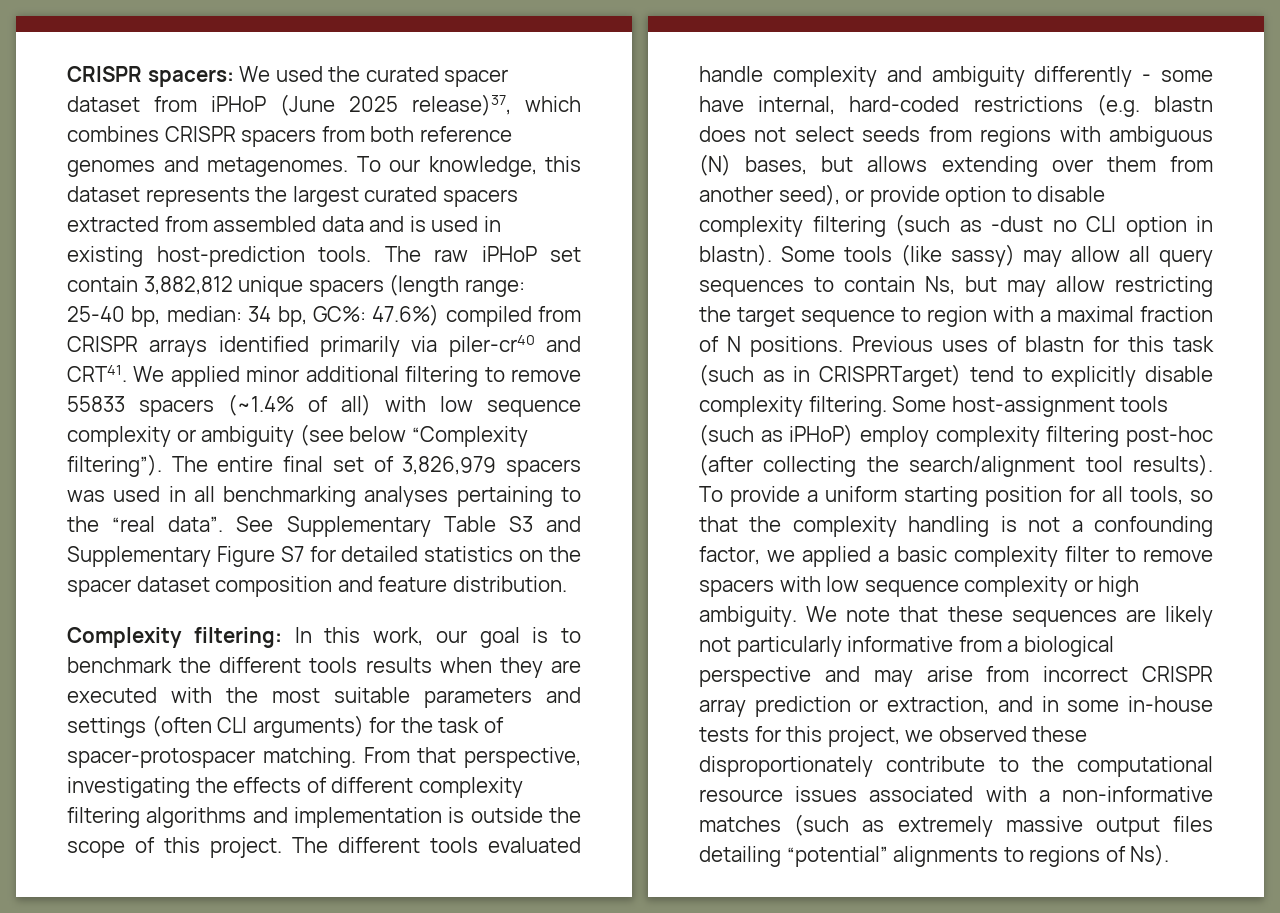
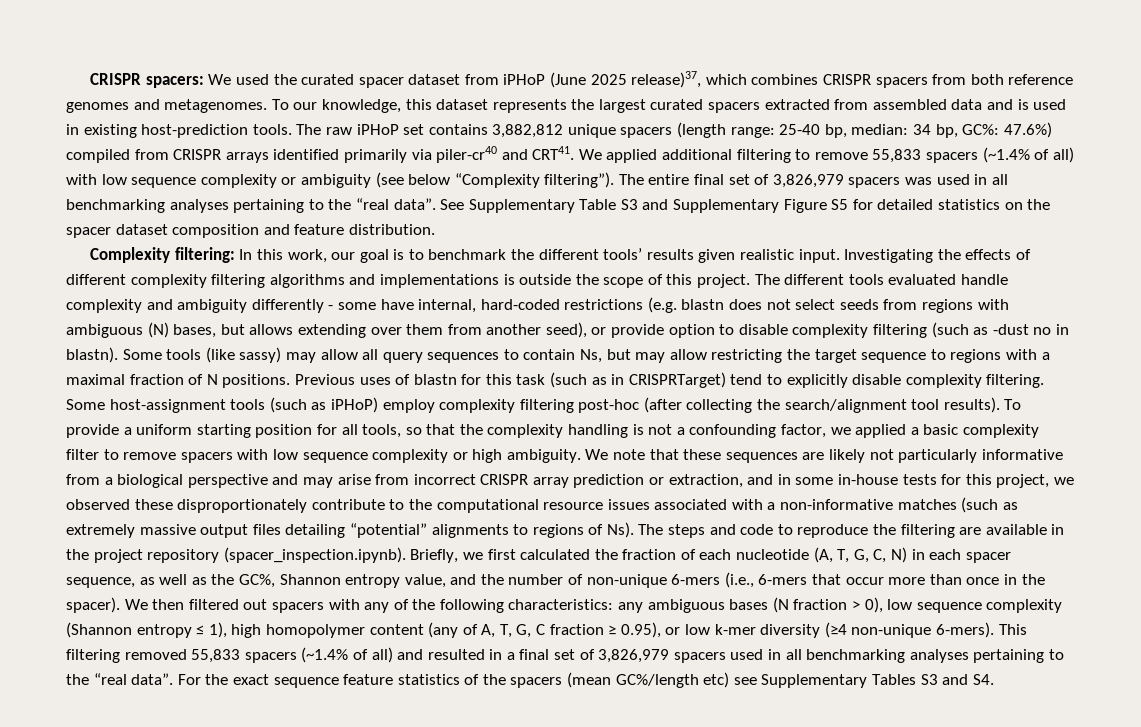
- The raw iPHoP set contain 3,882,812 unique spacers (length range: 25-40 bp, median: 34 bp, GC%: 47.6%) compiled from CRISPR arrays identified primarily via piler-cr40 and CRT41.
+ The raw iPHoP set contains 3,882,812 unique spacers (length range: 25-40 bp, median: 34 bp, GC%: 47.6%) compiled from CRISPR arrays identified primarily via piler-cr40 and CRT41.
- We applied minor additional filtering to remove 55833 spacers (~1.4% of all) with low sequence complexity or ambiguity (see below “Complexity filtering”).
+ We applied additional filtering to remove 55,833 spacers (~1.4% of all) with low sequence complexity or ambiguity (see below “Complexity filtering”).
- See Supplementary Table S3 and Supplementary Figure S7 for detailed statistics on the spacer dataset composition and feature distribution.
+ See Supplementary Table S3 and Supplementary Figure S5 for detailed statistics on the spacer dataset composition and feature distribution.
- Complexity filtering: In this work, our goal is to benchmark the different tools results when they are executed with the most suitable parameters and settings (often CLI arguments) for the task of spacer-protospacer matching. From that perspective, investigating the effects of different complexity filtering algorithms and implementation is outside the scope of this project.
+ Complexity filtering: In this work, our goal is to benchmark the different tools’ results given realistic input. Investigating the effects of different complexity filtering algorithms and implementations is outside the scope of this project.
- The different tools evaluated handle complexity and ambiguity differently - some have internal, hard-coded restrictions (e.g. blastn does not select seeds from regions with ambiguous (N) bases, but allows extending over them from another seed), or provide option to disable complexity filtering (such as -dust no CLI option in blastn).
+ The different tools evaluated handle complexity and ambiguity differently - some have internal, hard-coded restrictions (e.g. blastn does not select seeds from regions with ambiguous (N) bases, but allows extending over them from another seed), or provide option to disable complexity filtering (such as -dust no in blastn).
- Some tools (like sassy) may allow all query sequences to contain Ns, but may allow restricting the target sequence to region with a maximal fraction of N positions.
+ Some tools (like sassy) may allow all query sequences to contain Ns, but may allow restricting the target sequence to regions with a maximal fraction of N positions.
- We note that these sequences are likely not particularly informative from a biological perspective and may arise from incorrect CRISPR array prediction or extraction, and in some in-house tests for this project, we observed these disproportionately contribute to the computational resource issues associated with a non-informative matches (such as extremely massive output files detailing “potential” alignments to regions of Ns).
+ We note that these sequences are likely not particularly informative from a biological perspective and may arise from incorrect CRISPR array prediction or extraction, and in some in-house tests for this project, we observed these disproportionately contribute to the computational resource issues associated with a non-informative matches (such as extremely massive output files detailing “potential” alignments to regions of Ns). The steps and code to reproduce the filtering are available in the project repository (spacer_inspection.ipynb). Briefly, we first calculated the fraction of each nucleotide (A, T, G, C, N) in each spacer sequence, as well as the GC%, Shannon entropy value, and the number of non-unique 6-mers (i.e., 6-mers that occur more than once in the spacer). We then filtered out spacers with any of the following characteristics: any ambiguous bases (N fraction > 0), low sequence complexity (Shannon entropy ≤ 1), high homopolymer content (any of A, T, G, C fraction ≥ 0.95), or low k-mer diversity (≥4 non-unique 6-mers). This filtering removed 55,833 spacers (~1.4% of all) and resulted in a final set of 3,826,979 spacers used in all benchmarking analyses pertaining to the “real data”. For the exact sequence feature statistics of the spacers (mean GC%/length etc) see Supplementary Tables S3 and S4.

